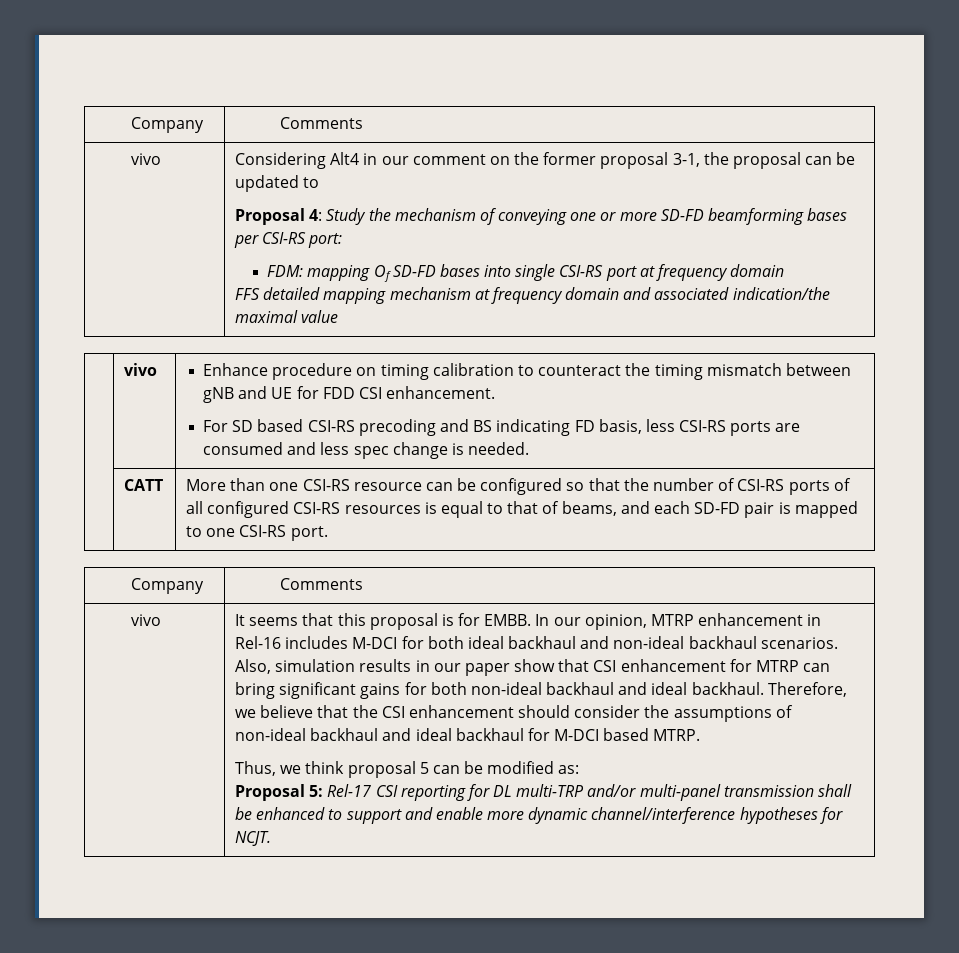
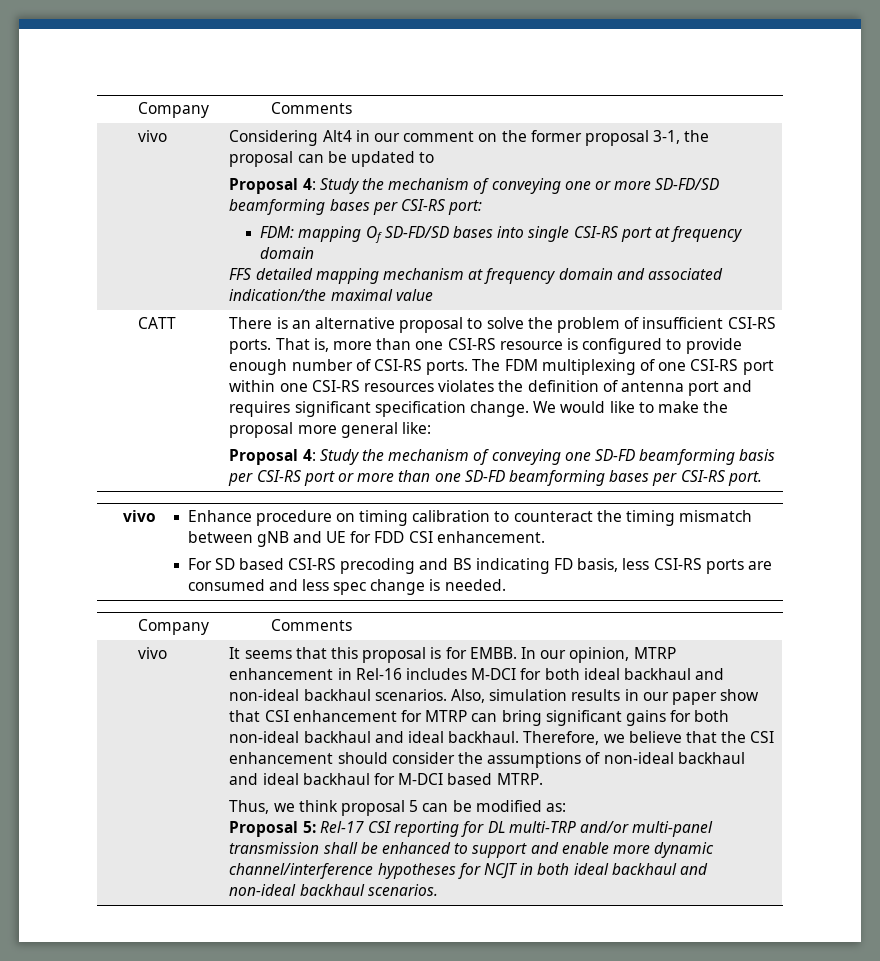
- Proposal 4: Study the mechanism of conveying one or more SD-FD beamforming bases per CSI-RS port:
+ Proposal 4: Study the mechanism of conveying one or more SD-FD/SD beamforming bases per CSI-RS port:
- FDM: mapping Of SD-FD bases into single CSI-RS port at frequency domain
+ FDM: mapping Of SD-FD/SD bases into single CSI-RS port at frequency domain
+ CATT | There is an alternative proposal to solve the problem of insufficient CSI-RS ports. That is, more than one CSI-RS resource is configured to provide enough number of CSI-RS ports. The FDM multiplexing of one CSI-RS port within one CSI-RS resources violates the definition of antenna port and requires significant specification change. We would like to make the proposal more general like:
+ Proposal 4: Study the mechanism of conveying one SD-FD beamforming basis per CSI-RS port or more than one SD-FD beamforming bases per CSI-RS port.
- | CATT | More than one CSI-RS resource can be configured so that the number of CSI-RS ports of all configured CSI-RS resources is equal to that of beams, and each SD-FD pair is mapped to one CSI-RS port.
- Proposal 5: Rel-17 CSI reporting for DL multi-TRP and/or multi-panel transmission shall be enhanced to support and enable more dynamic channel/interference hypotheses for NCJT.
+ Proposal 5: Rel-17 CSI reporting for DL multi-TRP and/or multi-panel transmission shall be enhanced to support and enable more dynamic channel/interference hypotheses for NCJT in both ideal backhaul and non-ideal backhaul scenarios.

